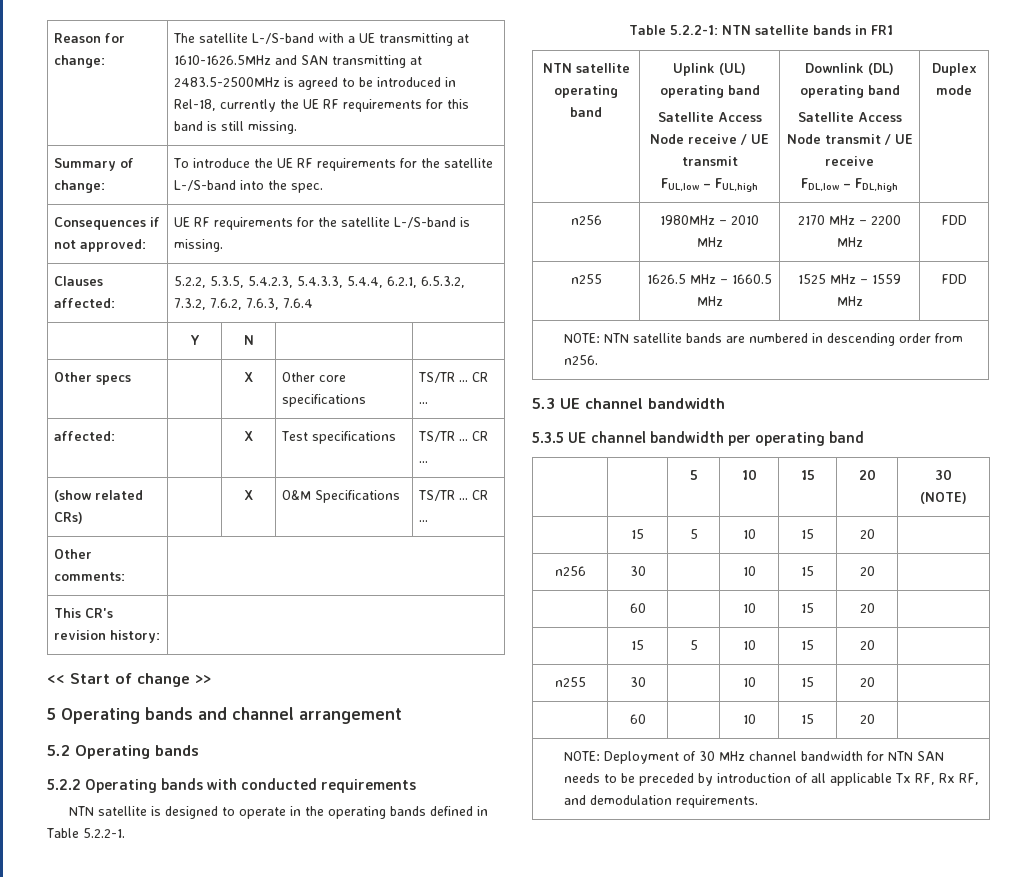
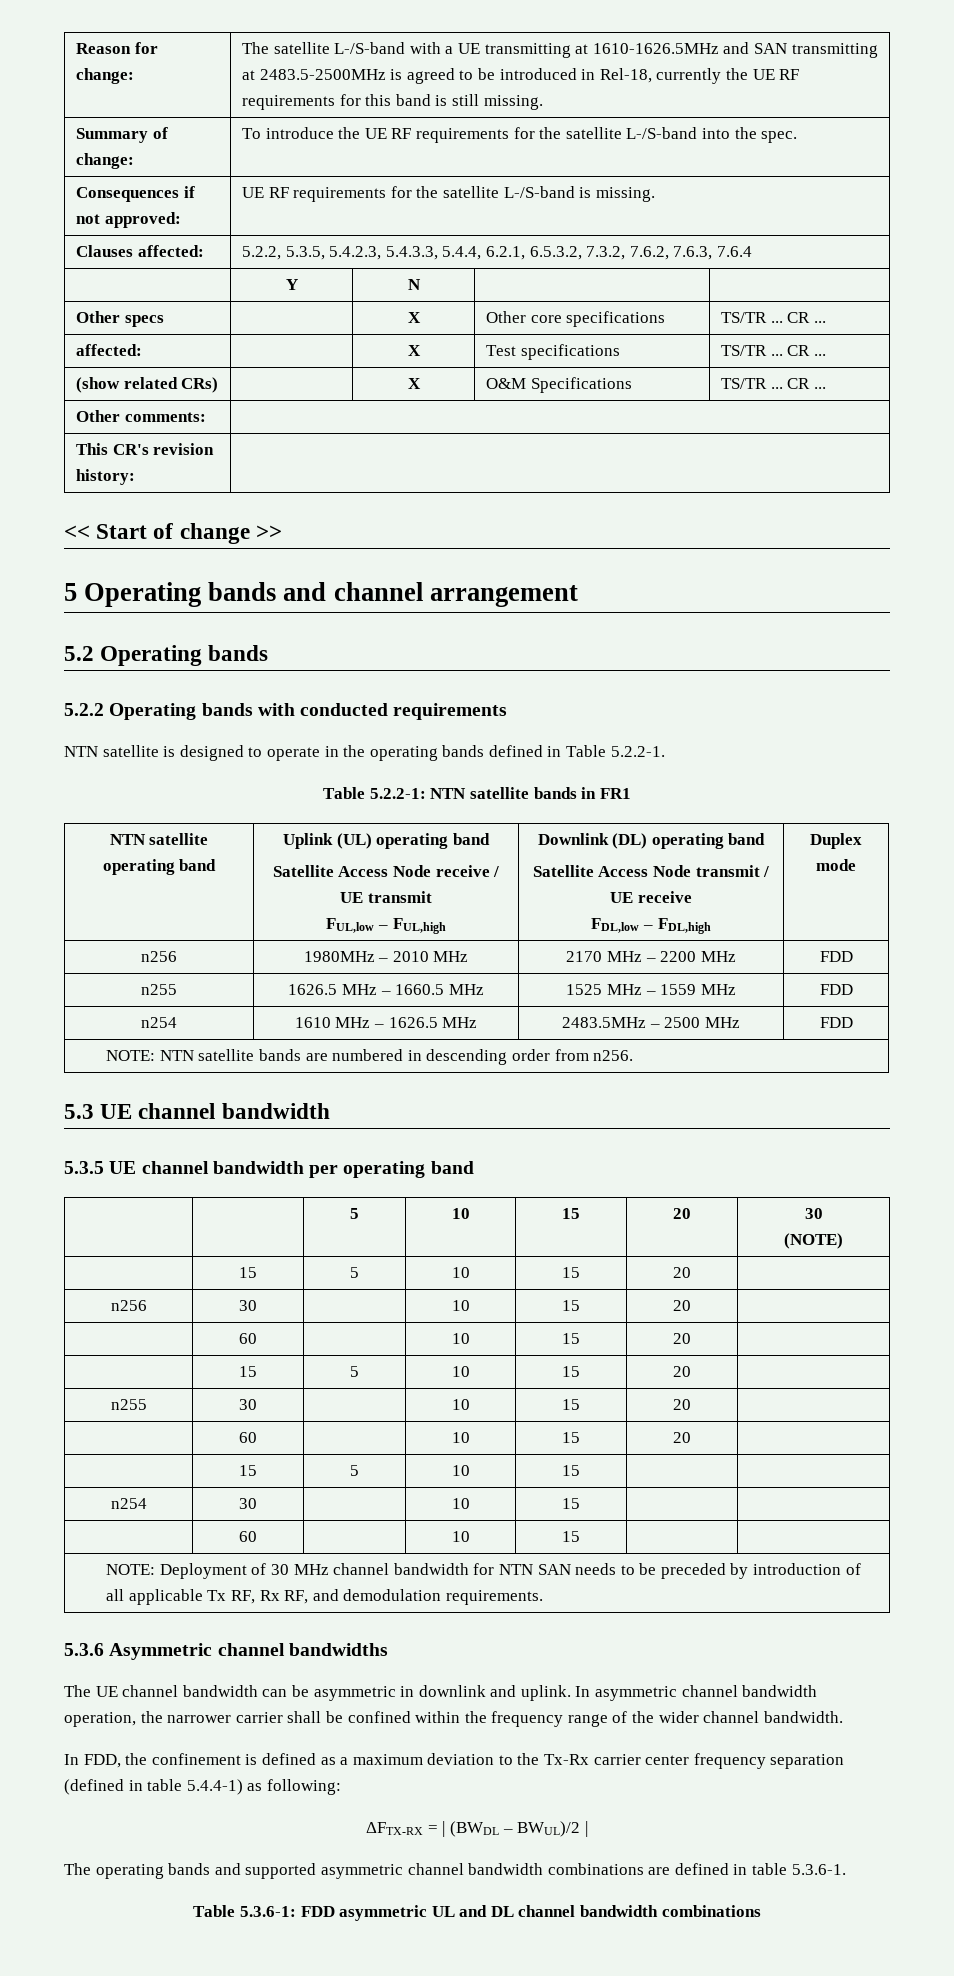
+ n254 | 1610 MHz – 1626.5 MHz | 2483.5MHz – 2500 MHz | FDD
+ | 15 | 5 | 10 | 15 | |
+ n254 | 30 | | 10 | 15 | |
+ | 60 | | 10 | 15 | |
+ 5.3.6 Asymmetric channel bandwidths
+ The UE channel bandwidth can be asymmetric in downlink and uplink. In asymmetric channel bandwidth operation, the narrower carrier shall be confined within the frequency range of the wider channel bandwidth.
+ In FDD, the confinement is defined as a maximum deviation to the Tx-Rx carrier center frequency separation (defined in table 5.4.4-1) as following:
+ ΔFTX-RX = | (BWDL – BWUL)/2 |
+ The operating bands and supported asymmetric channel bandwidth combinations are defined in table 5.3.6-1.
+ Table 5.3.6-1: FDD asymmetric UL and DL channel bandwidth combinations

